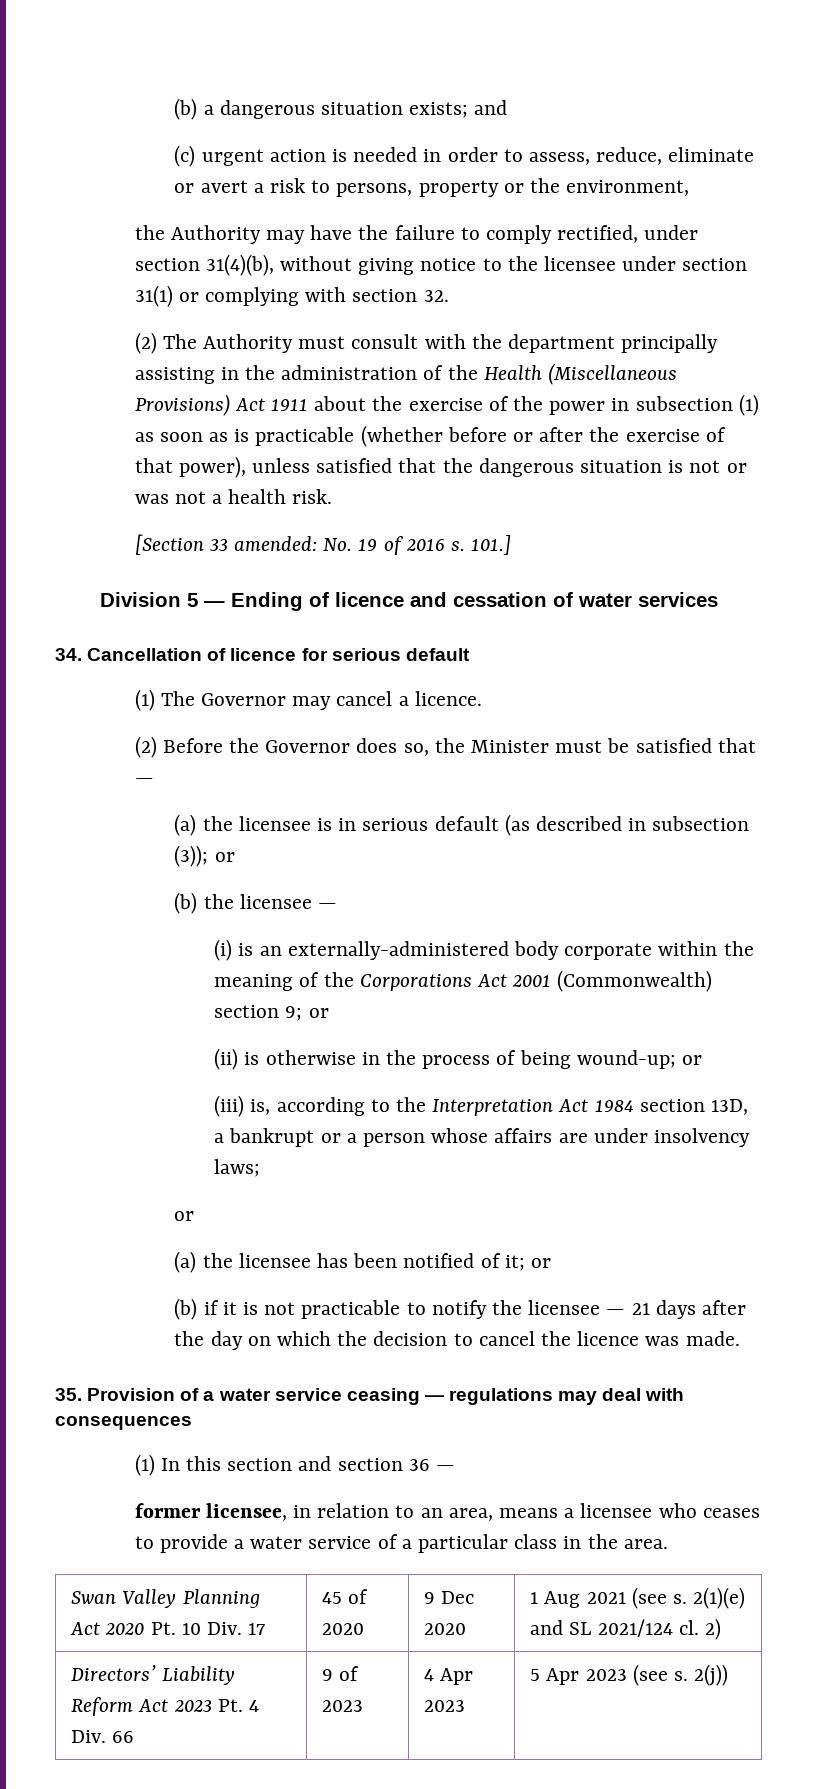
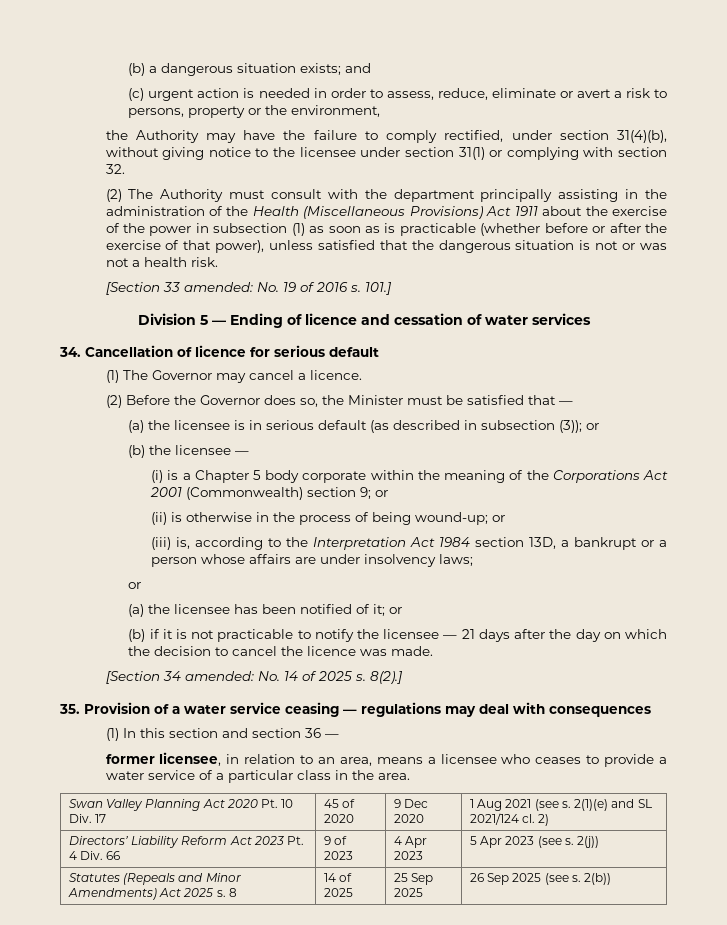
- (i) is an externally-administered body corporate within the meaning of the Corporations Act 2001 (Commonwealth) section 9; or
+ (i) is a Chapter 5 body corporate within the meaning of the Corporations Act 2001 (Commonwealth) section 9; or
+ [Section 34 amended: No. 14 of 2025 s. 8(2).]
+ Statutes (Repeals and Minor Amendments) Act 2025 s. 8 | 14 of 2025 | 25 Sep 2025 | 26 Sep 2025 (see s. 2(b))

